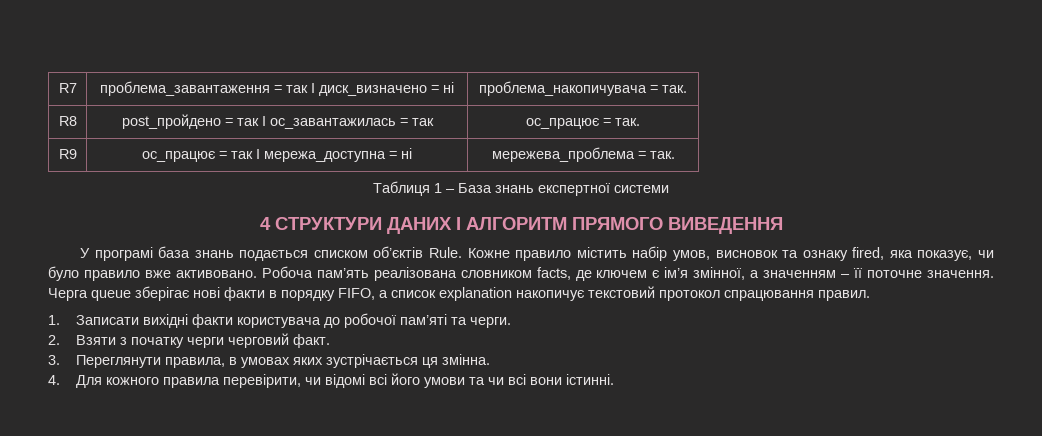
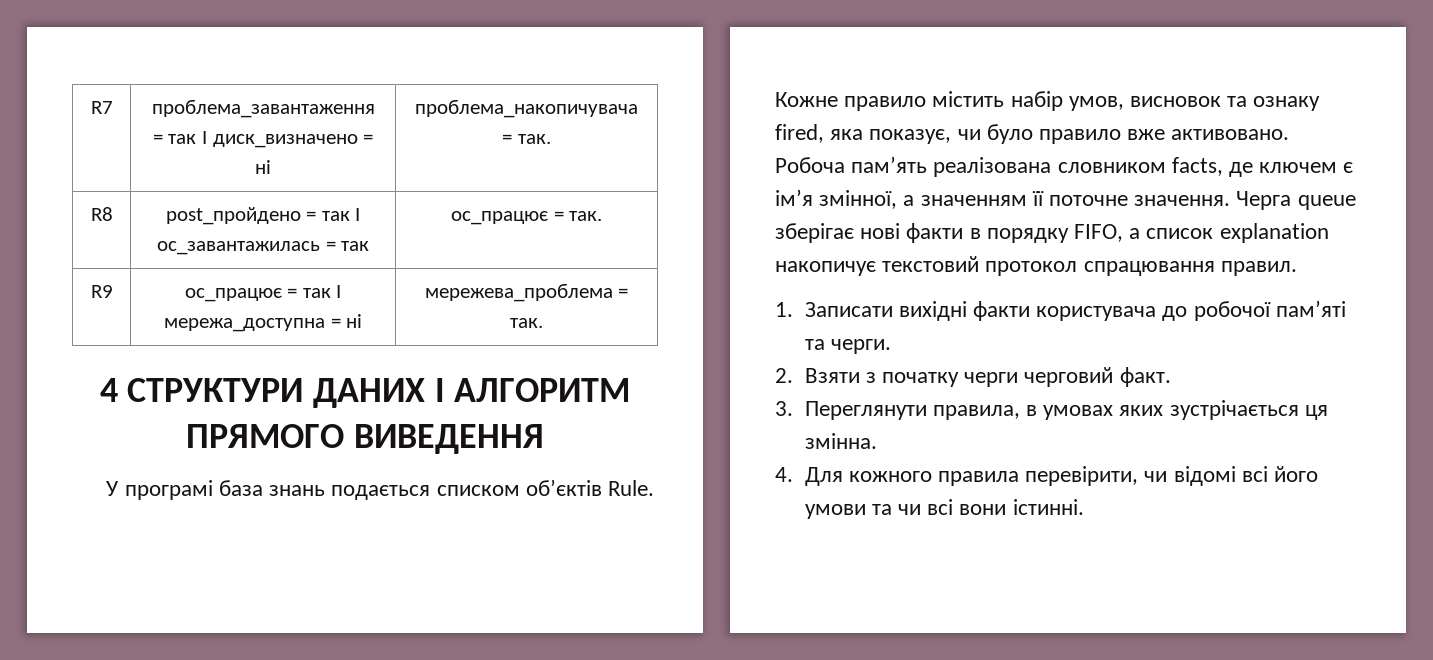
- Таблиця 1 – База знань експертної системи
- Робоча пам’ять реалізована словником facts, де ключем є ім’я змінної, а значенням – її поточне значення.
+ Робоча пам’ять реалізована словником facts, де ключем є ім’я змінної, а значенням її поточне значення.

